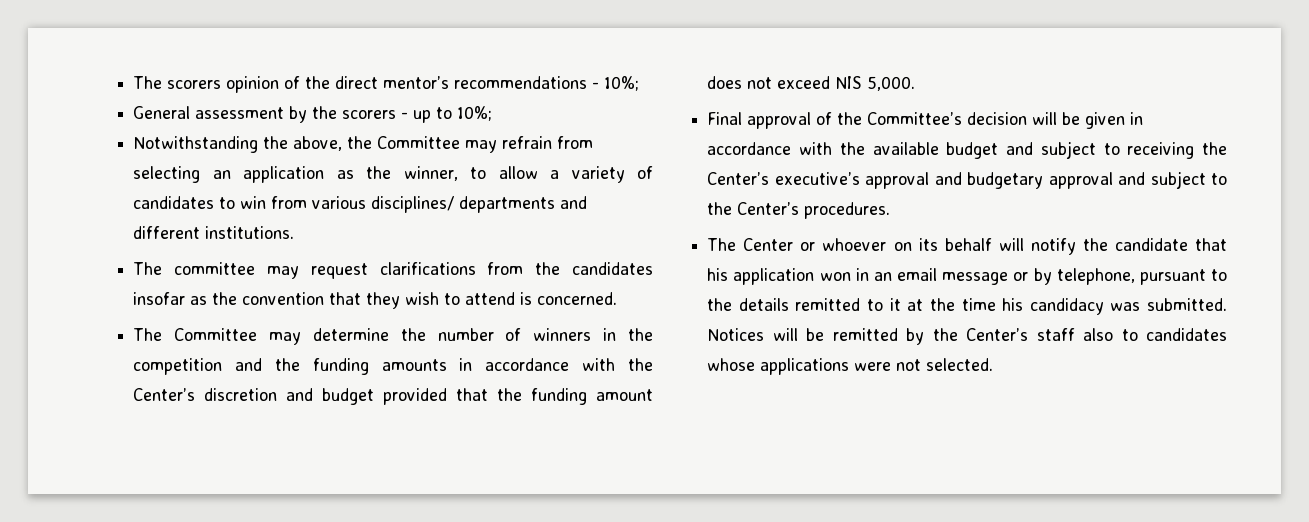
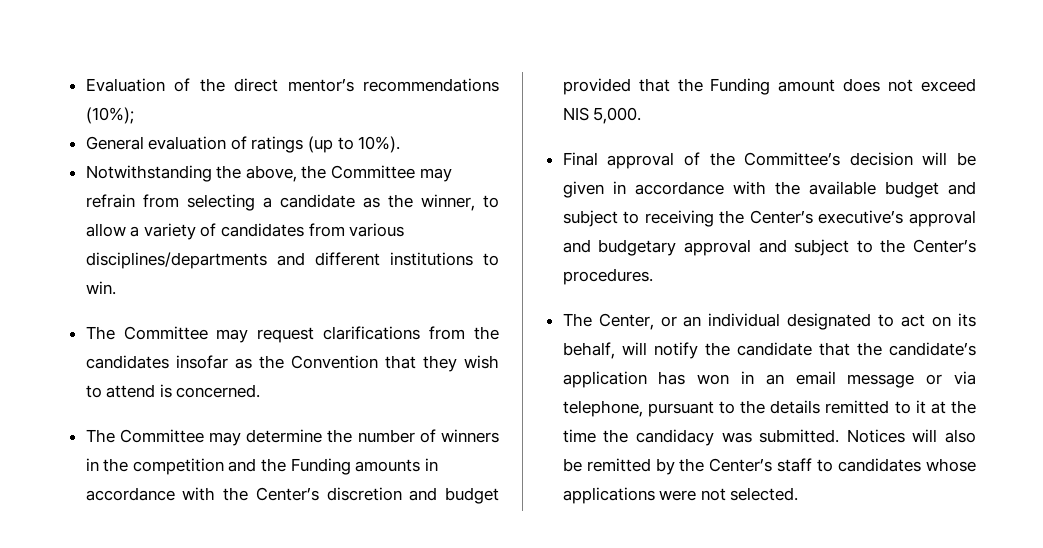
- The scorers opinion of the direct mentor’s recommendations - 10%;
+ Evaluation of the direct mentor’s recommendations (10%);
- General assessment by the scorers - up to 10%;
+ General evaluation of ratings (up to 10%).
- Notwithstanding the above, the Committee may refrain from selecting an application as the winner, to allow a variety of candidates to win from various disciplines/ departments and different institutions.
- The committee may request clarifications from the candidates insofar as the convention that they wish to attend is concerned.
+ Notwithstanding the above, the Committee may refrain from selecting a candidate as the winner, to allow a variety of candidates from various disciplines/departments and different institutions to win.
+ The Committee may request clarifications from the candidates insofar as the Convention that they wish to attend is concerned.
- The Committee may determine the number of winners in the competition and the funding amounts in accordance with the Center’s discretion and budget provided that the funding amount does not exceed NIS 5,000.
+ The Committee may determine the number of winners in the competition and the Funding amounts in accordance with the Center’s discretion and budget provided that the Funding amount does not exceed NIS 5,000.
- The Center or whoever on its behalf will notify the candidate that his application won in an email message or by telephone, pursuant to the details remitted to it at the time his candidacy was submitted.
+ The Center, or an individual designated to act on its behalf, will notify the candidate that the candidate’s application has won in an email message or via telephone, pursuant to the details remitted to it at the time the candidacy was submitted.
- Notices will be remitted by the Center’s staff also to candidates whose applications were not selected.
+ Notices will also be remitted by the Center’s staff to candidates whose applications were not selected.

